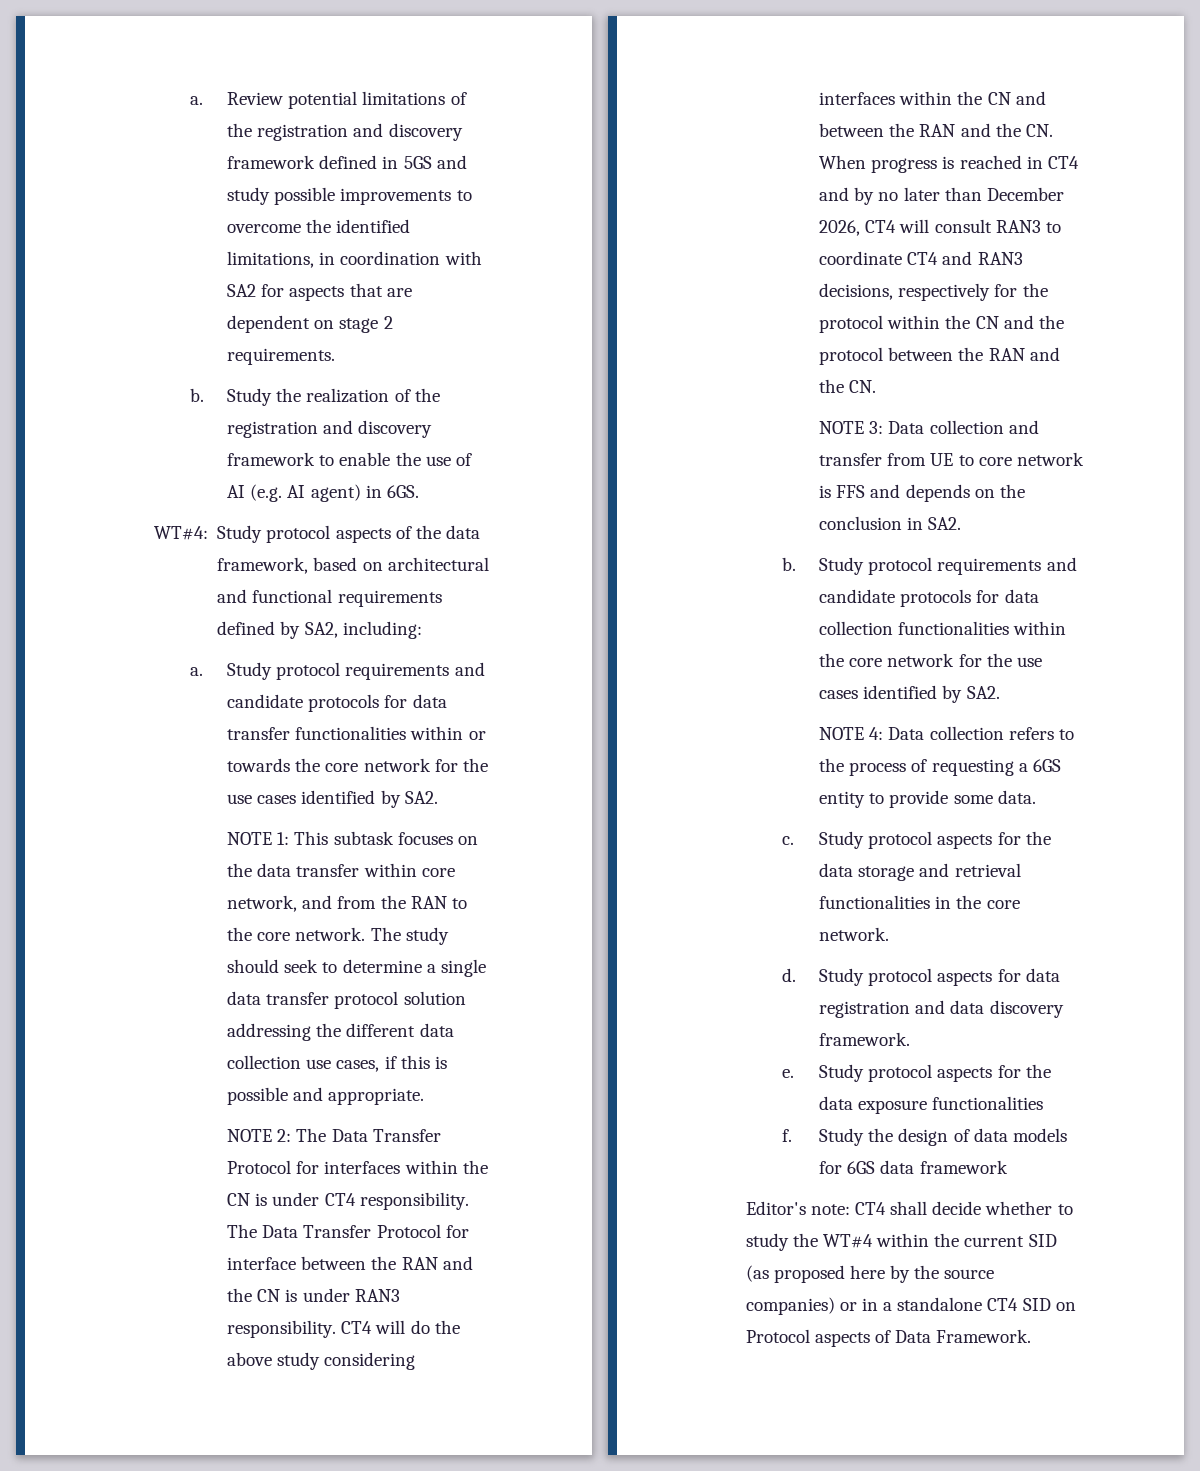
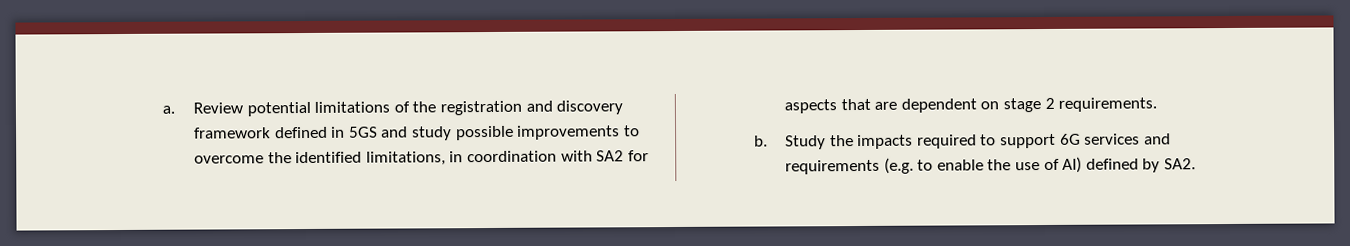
- Study the realization of the registration and discovery framework to enable the use of AI (e.g. AI agent) in 6GS.
- WT#4: Study protocol aspects of the data framework, based on architectural and functional requirements defined by SA2, including:
- a. Study protocol requirements and candidate protocols for data transfer functionalities within or towards the core network for the use cases identified by SA2.
- NOTE 1: This subtask focuses on the data transfer within core network, and from the RAN to the core network. The study should seek to determine a single data transfer protocol solution addressing the different data collection use cases, if this is possible and appropriate.
- NOTE 2: The Data Transfer Protocol for interfaces within the CN is under CT4 responsibility. The Data Transfer Protocol for interface between the RAN and the CN is under RAN3 responsibility. CT4 will do the above study considering interfaces within the CN and between the RAN and the CN. When progress is reached in CT4 and by no later than December 2026, CT4 will consult RAN3 to coordinate CT4 and RAN3 decisions, respectively for the protocol within the CN and the protocol between the RAN and the CN.
- NOTE 3: Data collection and transfer from UE to core network is FFS and depends on the conclusion in SA2.
- b. Study protocol requirements and candidate protocols for data collection functionalities within the core network for the use cases identified by SA2.
- NOTE 4: Data collection refers to the process of requesting a 6GS entity to provide some data.
- c. Study protocol aspects for the data storage and retrieval functionalities in the core network.
- d. Study protocol aspects for data registration and data discovery framework.
- e. Study protocol aspects for the data exposure functionalities
- f. Study the design of data models for 6GS data framework
- Editor's note: CT4 shall decide whether to study the WT#4 within the current SID (as proposed here by the source companies) or in a standalone CT4 SID on Protocol aspects of Data Framework.
+ Study the impacts required to support 6G services and requirements (e.g. to enable the use of AI) defined by SA2.

